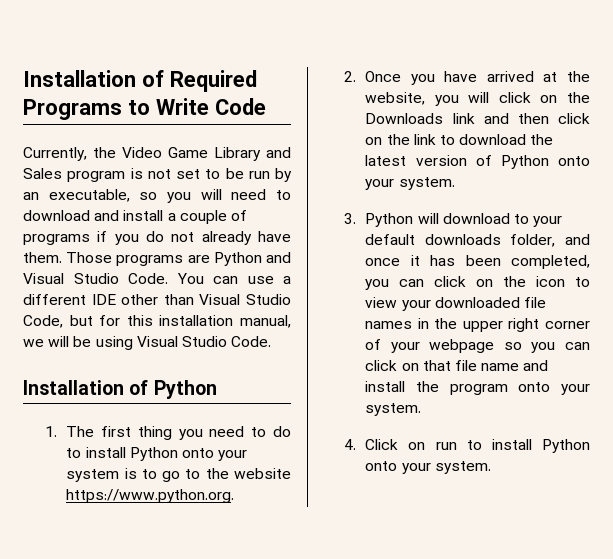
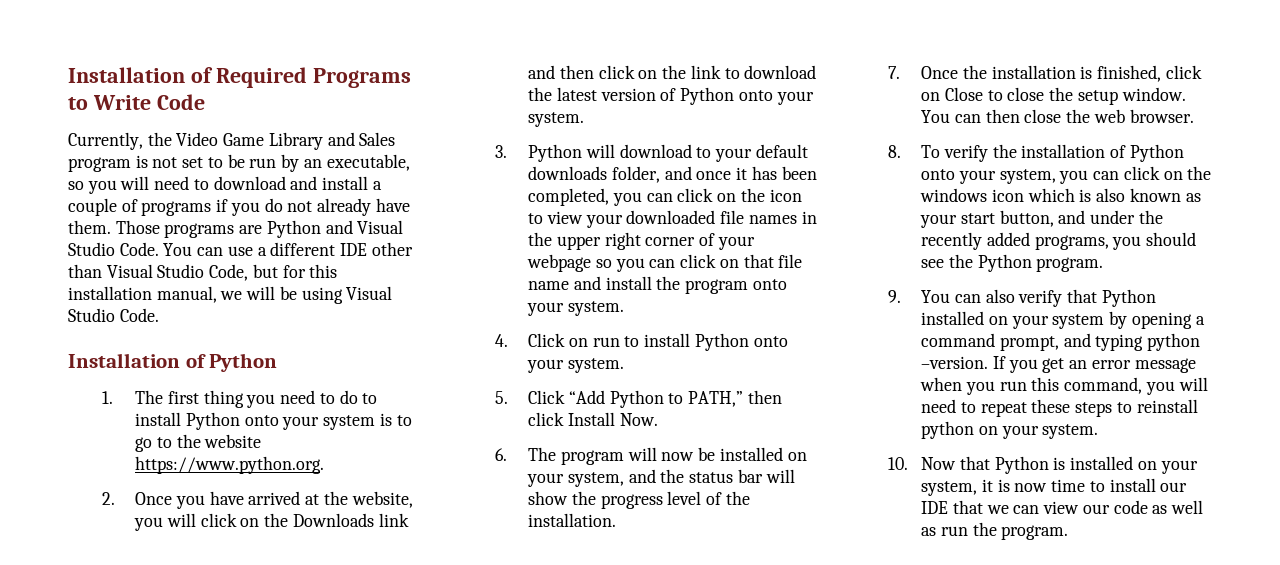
+ 5. Click “Add Python to PATH,” then click Install Now.
+ 6. The program will now be installed on your system, and the status bar will show the progress level of the installation.
+ 7. Once the installation is finished, click on Close to close the setup window. You can then close the web browser.
+ 8. To verify the installation of Python onto your system, you can click on the windows icon which is also known as your start button, and under the recently added programs, you should see the Python program.
+ 9. You can also verify that Python installed on your system by opening a command prompt, and typing python –version. If you get an error message when you run this command, you will need to repeat these steps to reinstall python on your system.
+ 10. Now that Python is installed on your system, it is now time to install our IDE that we can view our code as well as run the program.

